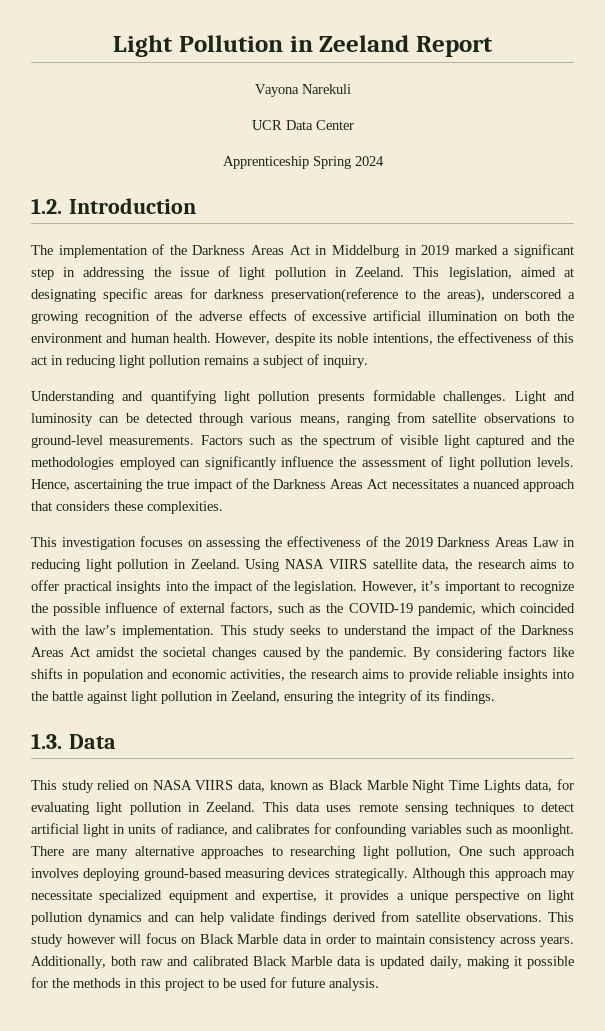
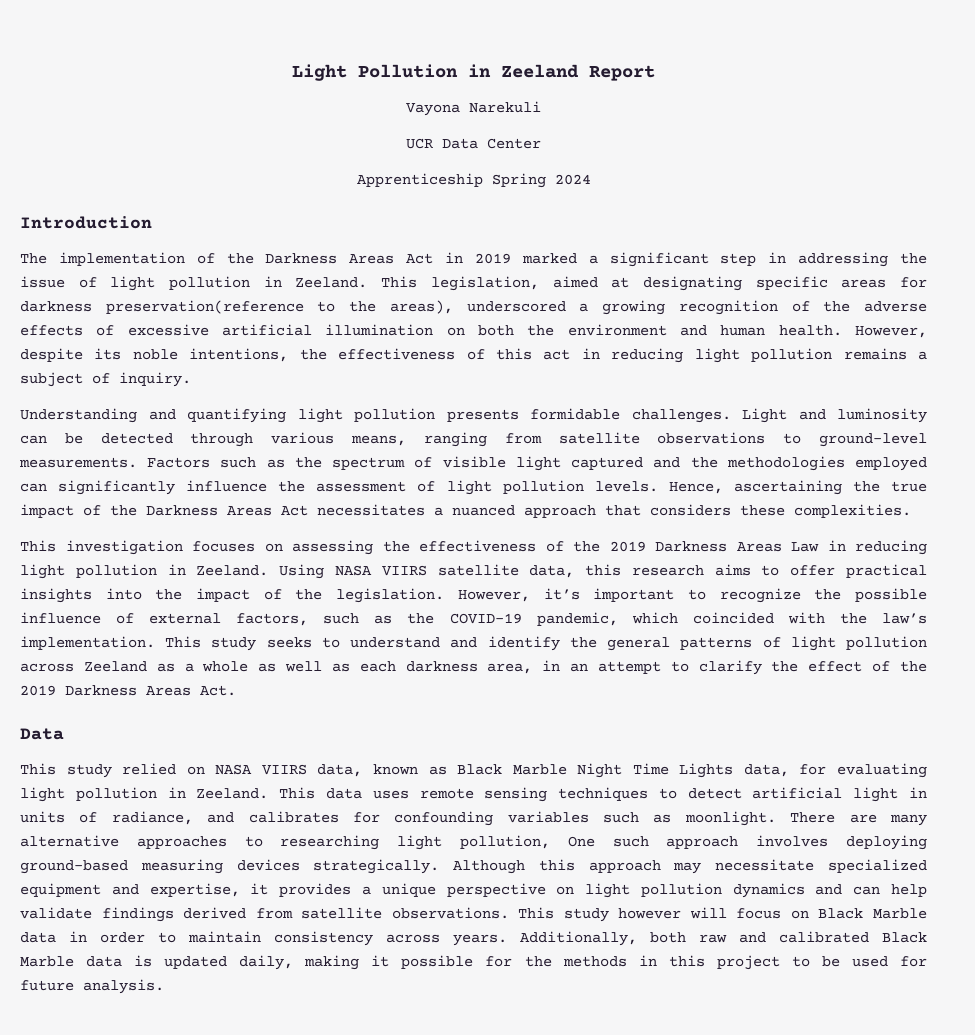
- 1.2. Introduction
+ Introduction
- The implementation of the Darkness Areas Act in Middelburg in 2019 marked a significant step in addressing the issue of light pollution in Zeeland.
+ The implementation of the Darkness Areas Act in 2019 marked a significant step in addressing the issue of light pollution in Zeeland.
- Using NASA VIIRS satellite data, the research aims to offer practical insights into the impact of the legislation.
+ Using NASA VIIRS satellite data, this research aims to offer practical insights into the impact of the legislation.
- This study seeks to understand the impact of the Darkness Areas Act amidst the societal changes caused by the pandemic. By considering factors like shifts in population and economic activities, the research aims to provide reliable insights into the battle against light pollution in Zeeland, ensuring the integrity of its findings.
- 1.3. Data
+ This study seeks to understand and identify the general patterns of light pollution across Zeeland as a whole as well as each darkness area, in an attempt to clarify the effect of the 2019 Darkness Areas Act.
+ Data

